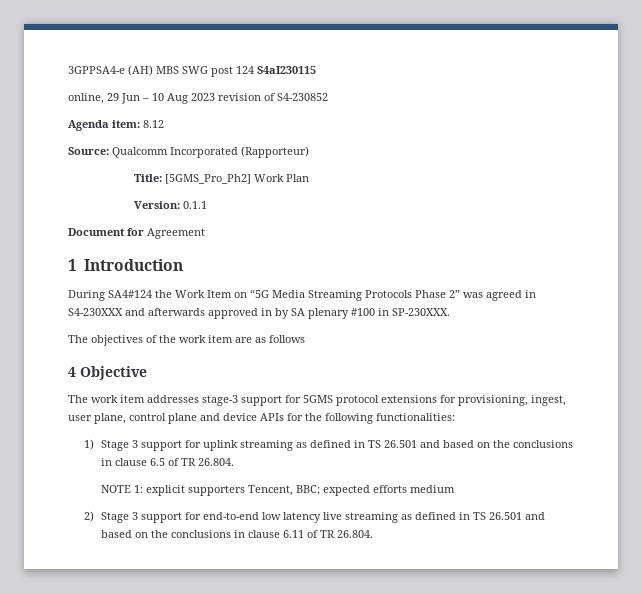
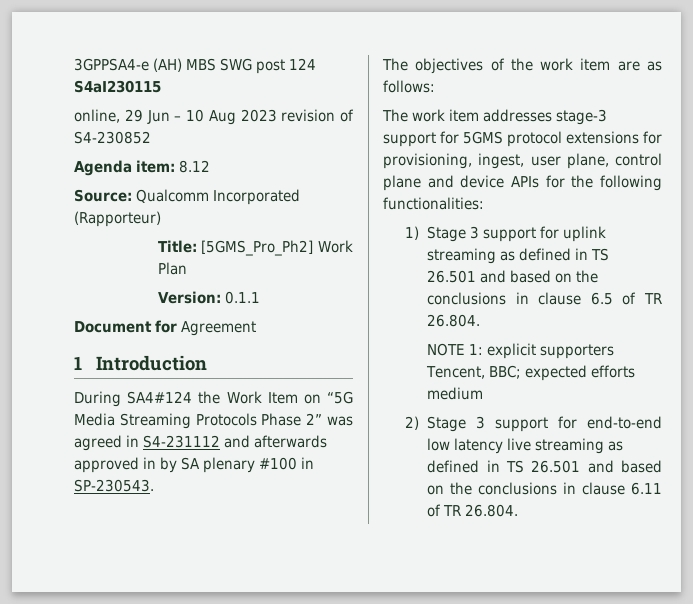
- During SA4#124 the Work Item on “5G Media Streaming Protocols Phase 2” was agreed in S4-230XXX and afterwards approved in by SA plenary #100 in SP-230XXX.
+ During SA4#124 the Work Item on “5G Media Streaming Protocols Phase 2” was agreed in S4-231112 and afterwards approved in by SA plenary #100 in SP-230543.
- The objectives of the work item are as follows
- 4 Objective
+ The objectives of the work item are as follows:

